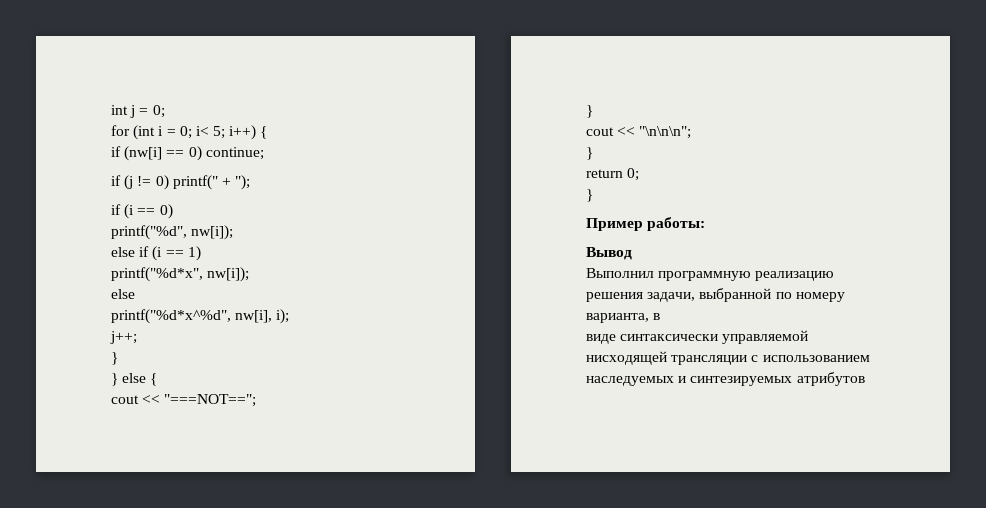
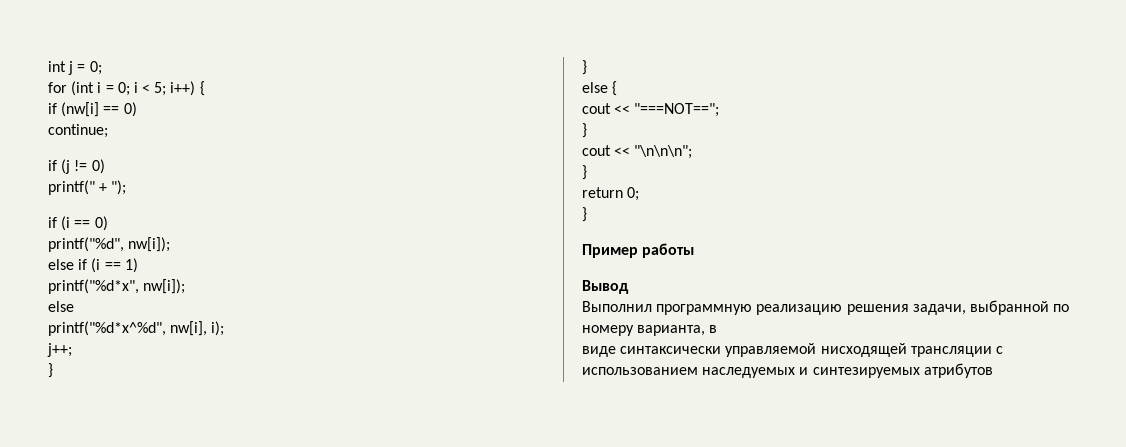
- for (int i = 0; i< 5; i++) {
+ for (int i = 0; i < 5; i++) {
- if (nw[i] == 0) continue;
+ if (nw[i] == 0)
+ continue;
- if (j != 0) printf(" + ");
+ if (j != 0)
+ printf(" + ");
  j++;
  }
- } else {
+ }
+ else {
- Пример работы:
+ Пример работы

